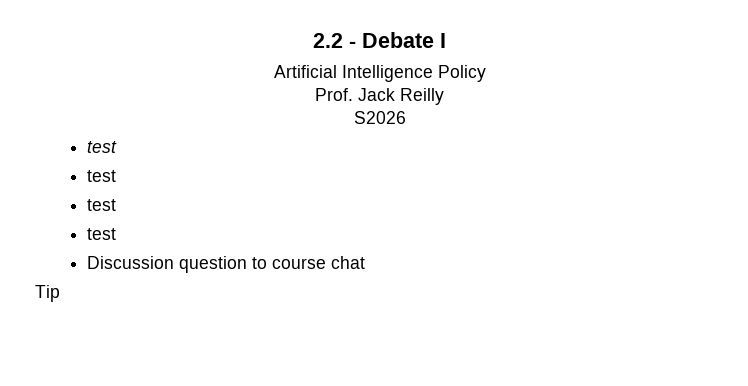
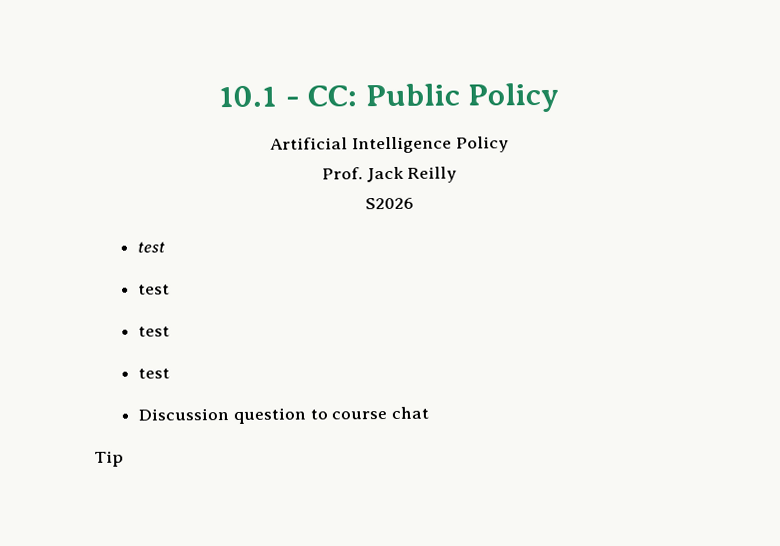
- 2.2 - Debate I
+ 10.1 - CC: Public Policy

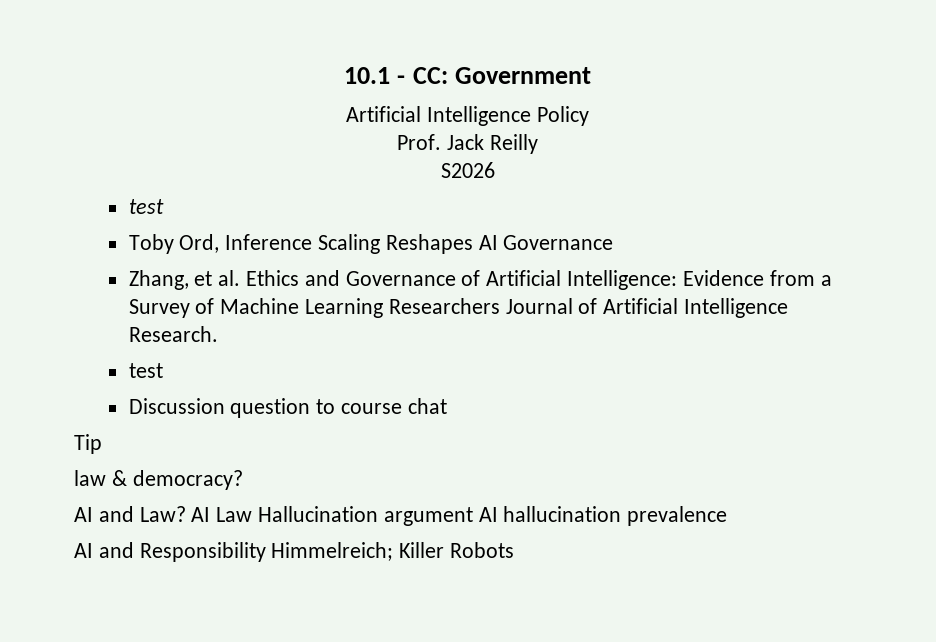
- 10.1 - CC: Public Policy
+ 10.1 - CC: Government
  S2026
  test
- test
- test
+ Toby Ord, Inference Scaling Reshapes AI Governance
+ Zhang, et al. Ethics and Governance of Artificial Intelligence: Evidence from a Survey of Machine Learning Researchers Journal of Artificial Intelligence Research.
+ law & democracy?
+ AI and Law? AI Law Hallucination argument AI hallucination prevalence
+ AI and Responsibility Himmelreich; Killer Robots

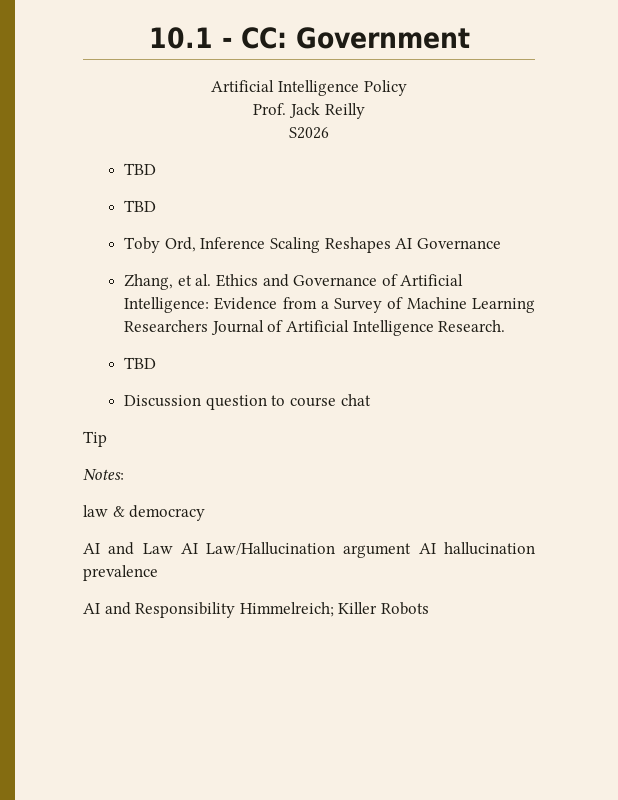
  S2026
- test
+ TBD
+ TBD
  Zhang, et al. Ethics and Governance of Artificial Intelligence: Evidence from a Survey of Machine Learning Researchers Journal of Artificial Intelligence Research.
- test
+ TBD
+ Notes:
- law & democracy?
- AI and Law? AI Law Hallucination argument AI hallucination prevalence
+ law & democracy
+ AI and Law AI Law/Hallucination argument AI hallucination prevalence

